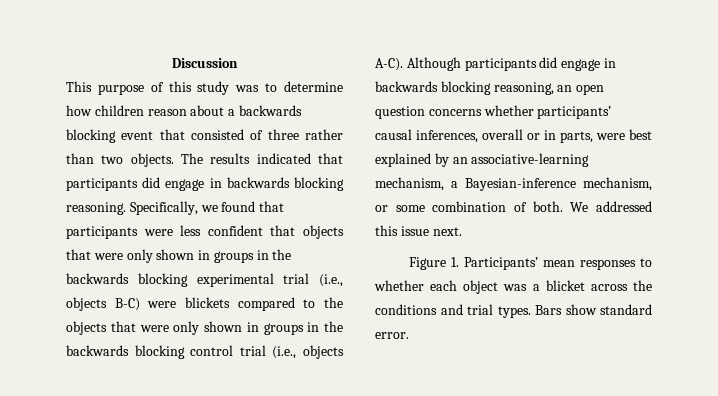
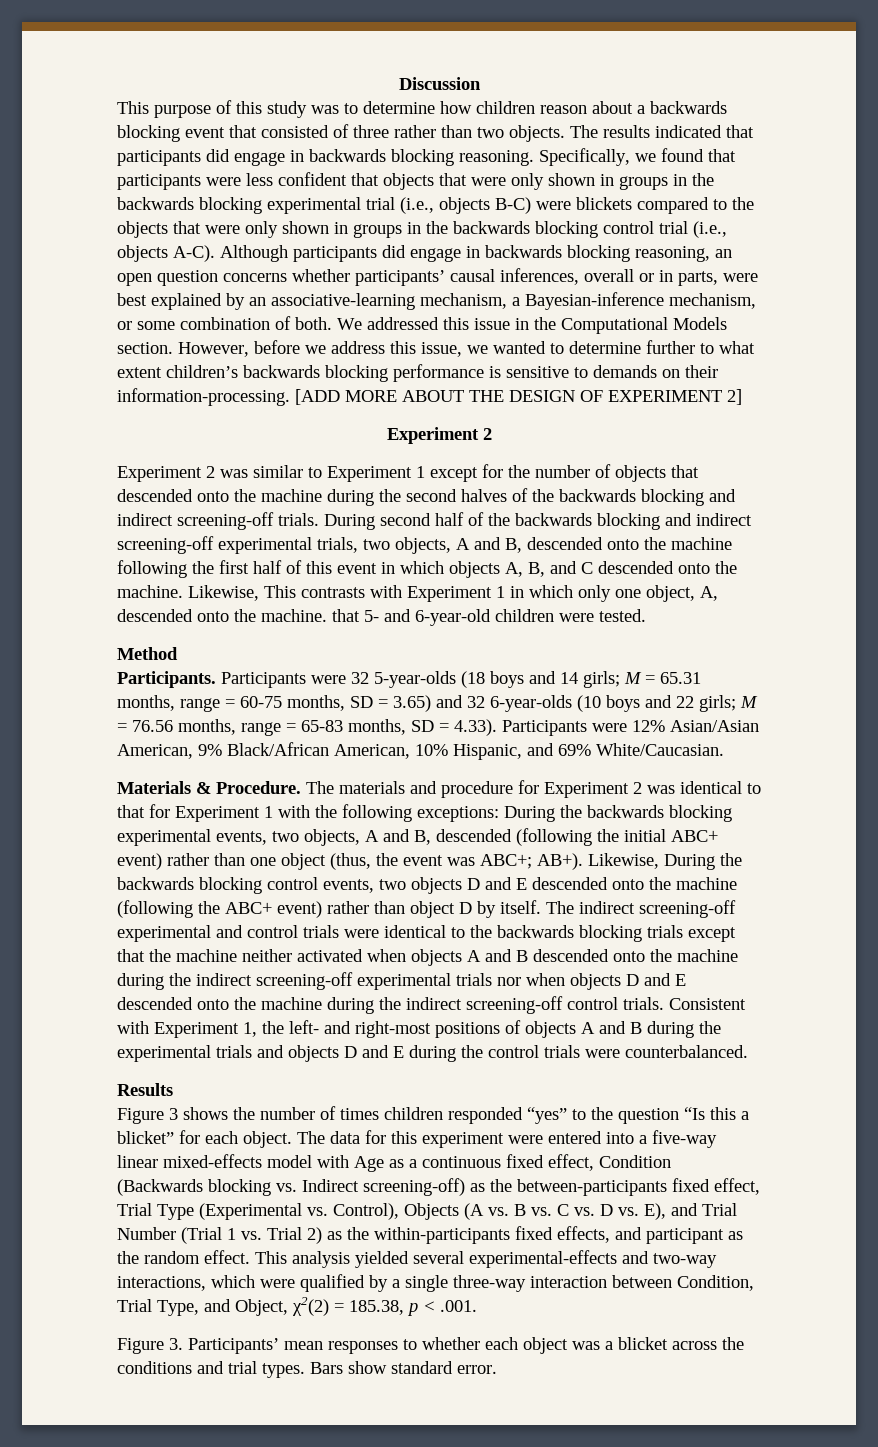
- We addressed this issue next.
- Figure 1. Participants’ mean responses to whether each object was a blicket across the conditions and trial types.
+ We addressed this issue in the Computational Models section. However, before we address this issue, we wanted to determine further to what extent children’s backwards blocking performance is sensitive to demands on their information-processing. [ADD MORE ABOUT THE DESIGN OF EXPERIMENT 2]
+ Experiment 2
+ Experiment 2 was similar to Experiment 1 except for the number of objects that descended onto the machine during the second halves of the backwards blocking and indirect screening-off trials. During second half of the backwards blocking and indirect screening-off experimental trials, two objects, A and B, descended onto the machine following the first half of this event in which objects A, B, and C descended onto the machine. Likewise, This contrasts with Experiment 1 in which only one object, A, descended onto the machine. that 5- and 6-year-old children were tested.
+ Method
+ Participants. Participants were 32 5-year-olds (18 boys and 14 girls; M = 65.31 months, range = 60-75 months, SD = 3.65) and 32 6-year-olds (10 boys and 22 girls; M = 76.56 months, range = 65-83 months, SD = 4.33). Participants were 12% Asian/Asian American, 9% Black/African American, 10% Hispanic, and 69% White/Caucasian.
+ Materials & Procedure. The materials and procedure for Experiment 2 was identical to that for Experiment 1 with the following exceptions: During the backwards blocking experimental events, two objects, A and B, descended (following the initial ABC+ event) rather than one object (thus, the event was ABC+; AB+). Likewise, During the backwards blocking control events, two objects D and E descended onto the machine (following the ABC+ event) rather than object D by itself. The indirect screening-off experimental and control trials were identical to the backwards blocking trials except that the machine neither activated when objects A and B descended onto the machine during the indirect screening-off experimental trials nor when objects D and E descended onto the machine during the indirect screening-off control trials. Consistent with Experiment 1, the left- and right-most positions of objects A and B during the experimental trials and objects D and E during the control trials were counterbalanced.
+ Results
+ Figure 3 shows the number of times children responded “yes” to the question “Is this a blicket” for each object. The data for this experiment were entered into a five-way linear mixed-effects model with Age as a continuous fixed effect, Condition (Backwards blocking vs. Indirect screening-off) as the between-participants fixed effect, Trial Type (Experimental vs. Control), Objects (A vs. B vs. C vs. D vs. E), and Trial Number (Trial 1 vs. Trial 2) as the within-participants fixed effects, and participant as the random effect. This analysis yielded several experimental-effects and two-way interactions, which were qualified by a single three-way interaction between Condition, Trial Type, and Object, χ2(2) = 185.38, p < .001.
+ Figure 3. Participants’ mean responses to whether each object was a blicket across the conditions and trial types.

